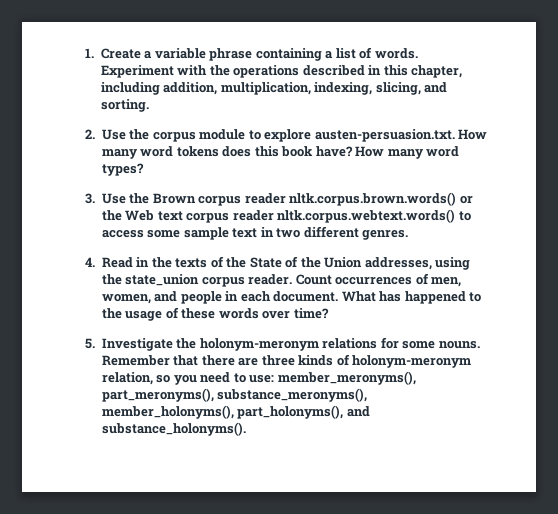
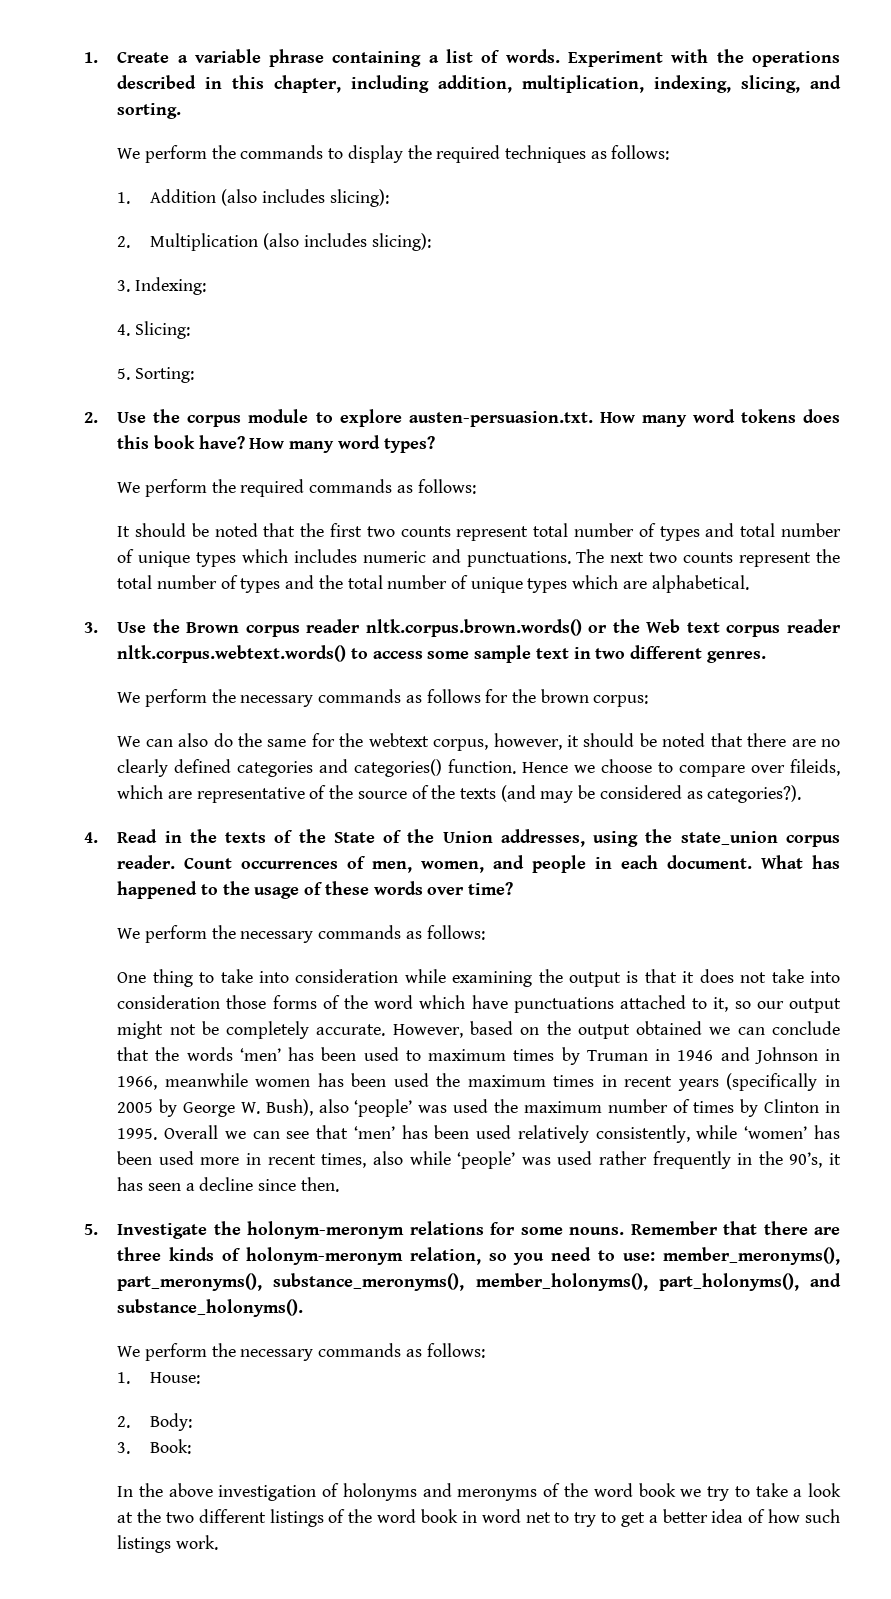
+ We perform the commands to display the required techniques as follows:
+ 1. Addition (also includes slicing):
+ 2. Multiplication (also includes slicing):
+ 3. Indexing:
+ 4. Slicing:
+ 5. Sorting:
+ We perform the required commands as follows:
+ It should be noted that the first two counts represent total number of types and total number of unique types which includes numeric and punctuations. The next two counts represent the total number of types and the total number of unique types which are alphabetical.
+ We perform the necessary commands as follows for the brown corpus:
+ We can also do the same for the webtext corpus, however, it should be noted that there are no clearly defined categories and categories() function. Hence we choose to compare over fileids, which are representative of the source of the texts (and may be considered as categories?).
  What has happened to the usage of these words over time?
+ We perform the necessary commands as follows:
+ One thing to take into consideration while examining the output is that it does not take into consideration those forms of the word which have punctuations attached to it, so our output might not be completely accurate. However, based on the output obtained we can conclude that the words ‘men’ has been used to maximum times by Truman in 1946 and Johnson in 1966, meanwhile women has been used the maximum times in recent years (specifically in 2005 by George W. Bush), also ‘people’ was used the maximum number of times by Clinton in 1995. Overall we can see that ‘men’ has been used relatively consistently, while ‘women’ has been used more in recent times, also while ‘people’ was used rather frequently in the 90’s, it has seen a decline since then.
  Remember that there are three kinds of holonym-meronym relation, so you need to use: member_meronyms(), part_meronyms(), substance_meronyms(), member_holonyms(), part_holonyms(), and substance_holonyms().
+ We perform the necessary commands as follows:
+ 1. House:
+ 2. Body:
+ 3. Book:
+ In the above investigation of holonyms and meronyms of the word book we try to take a look at the two different listings of the word book in word net to try to get a better idea of how such listings work.

